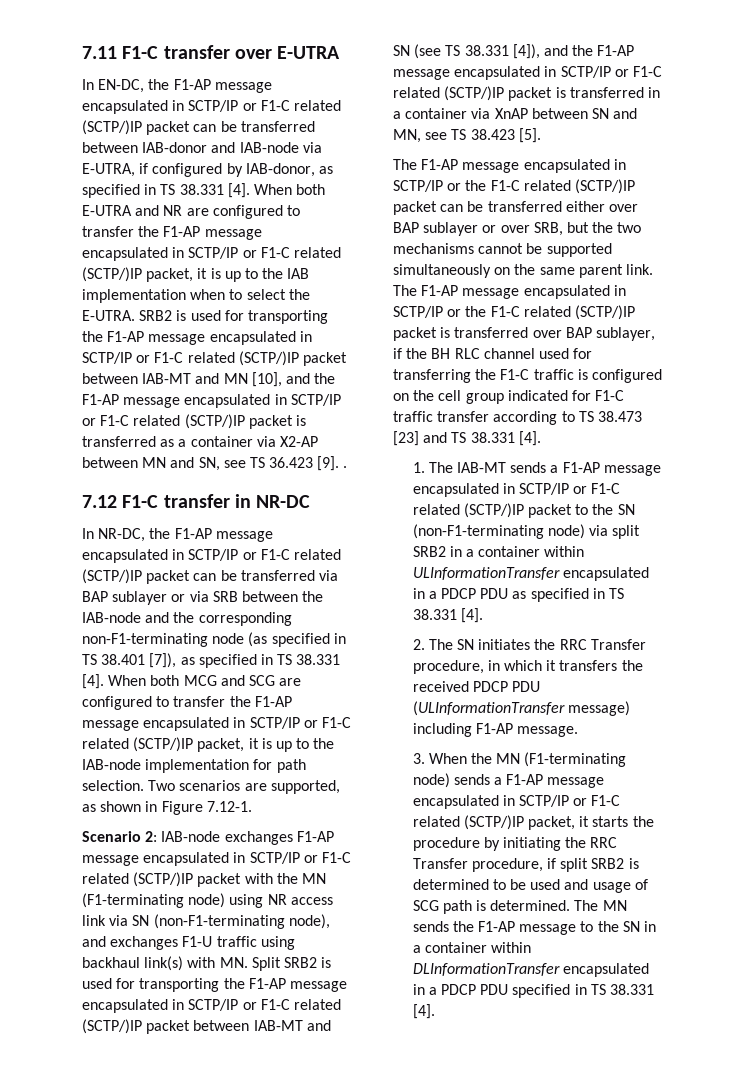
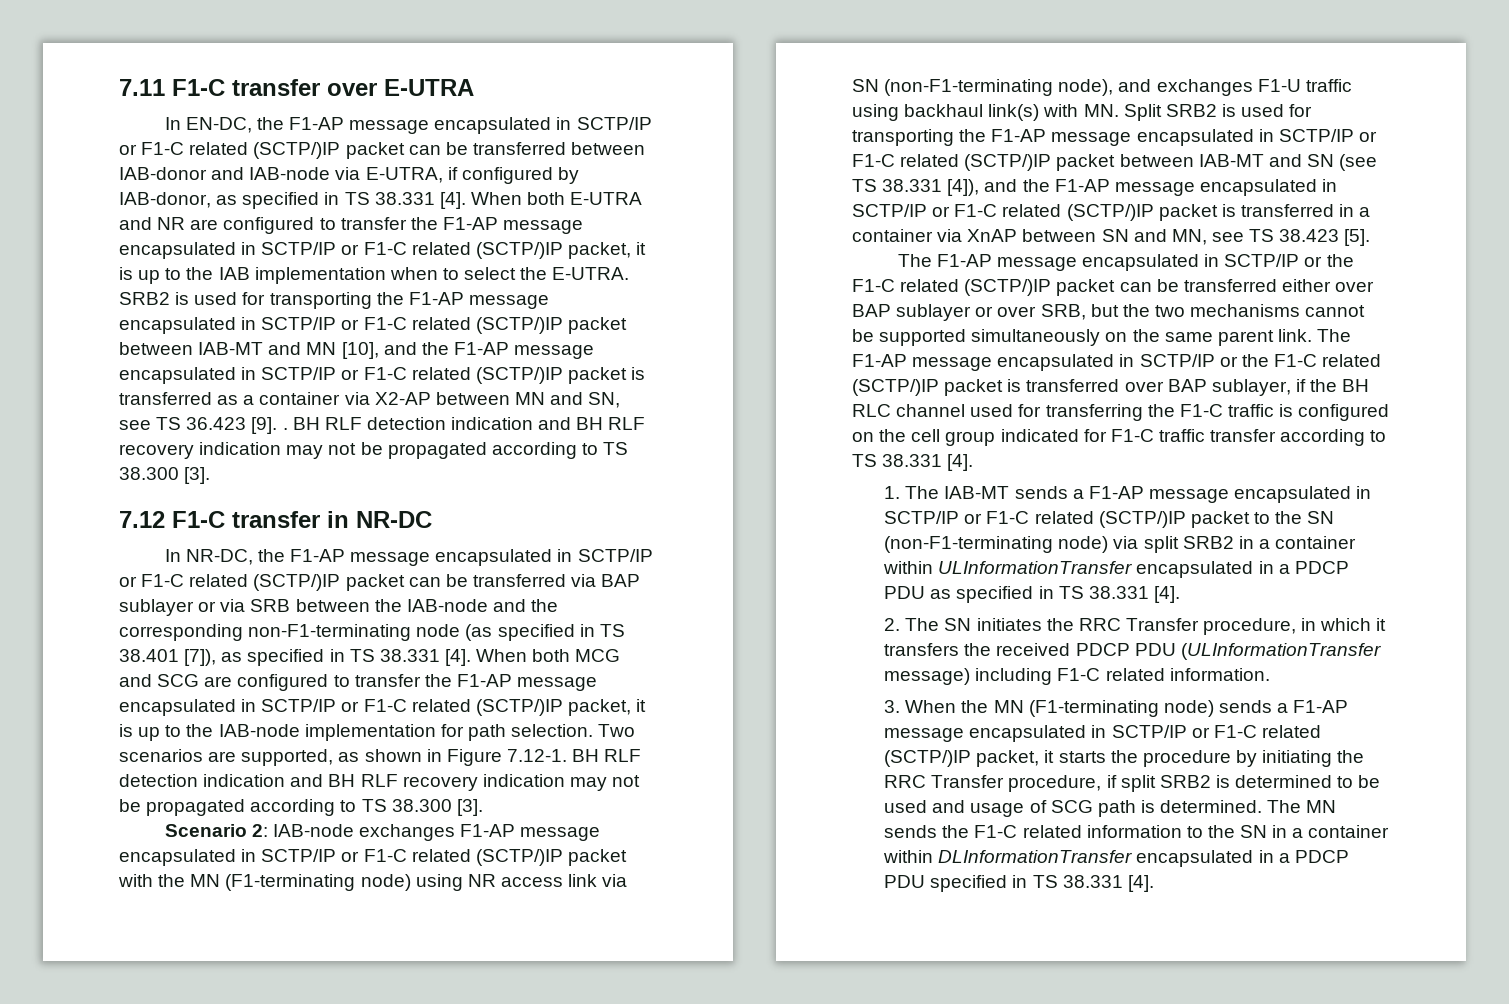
- SRB2 is used for transporting the F1-AP message encapsulated in SCTP/IP or F1-C related (SCTP/)IP packet between IAB-MT and MN [10], and the F1-AP message encapsulated in SCTP/IP or F1-C related (SCTP/)IP packet is transferred as a container via X2-AP between MN and SN, see TS 36.423 [9]. .
+ SRB2 is used for transporting the F1-AP message encapsulated in SCTP/IP or F1-C related (SCTP/)IP packet between IAB-MT and MN [10], and the F1-AP message encapsulated in SCTP/IP or F1-C related (SCTP/)IP packet is transferred as a container via X2-AP between MN and SN, see TS 36.423 [9]. . BH RLF detection indication and BH RLF recovery indication may not be propagated according to TS 38.300 [3].
- Two scenarios are supported, as shown in Figure 7.12-1.
+ Two scenarios are supported, as shown in Figure 7.12-1. BH RLF detection indication and BH RLF recovery indication may not be propagated according to TS 38.300 [3].
- The F1-AP message encapsulated in SCTP/IP or the F1-C related (SCTP/)IP packet is transferred over BAP sublayer, if the BH RLC channel used for transferring the F1-C traffic is configured on the cell group indicated for F1-C traffic transfer according to TS 38.473 [23] and TS 38.331 [4].
+ The F1-AP message encapsulated in SCTP/IP or the F1-C related (SCTP/)IP packet is transferred over BAP sublayer, if the BH RLC channel used for transferring the F1-C traffic is configured on the cell group indicated for F1-C traffic transfer according to TS 38.331 [4].
- 2. The SN initiates the RRC Transfer procedure, in which it transfers the received PDCP PDU (ULInformationTransfer message) including F1-AP message.
+ 2. The SN initiates the RRC Transfer procedure, in which it transfers the received PDCP PDU (ULInformationTransfer message) including F1-C related information.
- The MN sends the F1-AP message to the SN in a container within DLInformationTransfer encapsulated in a PDCP PDU specified in TS 38.331 [4].
+ The MN sends the F1-C related information to the SN in a container within DLInformationTransfer encapsulated in a PDCP PDU specified in TS 38.331 [4].

